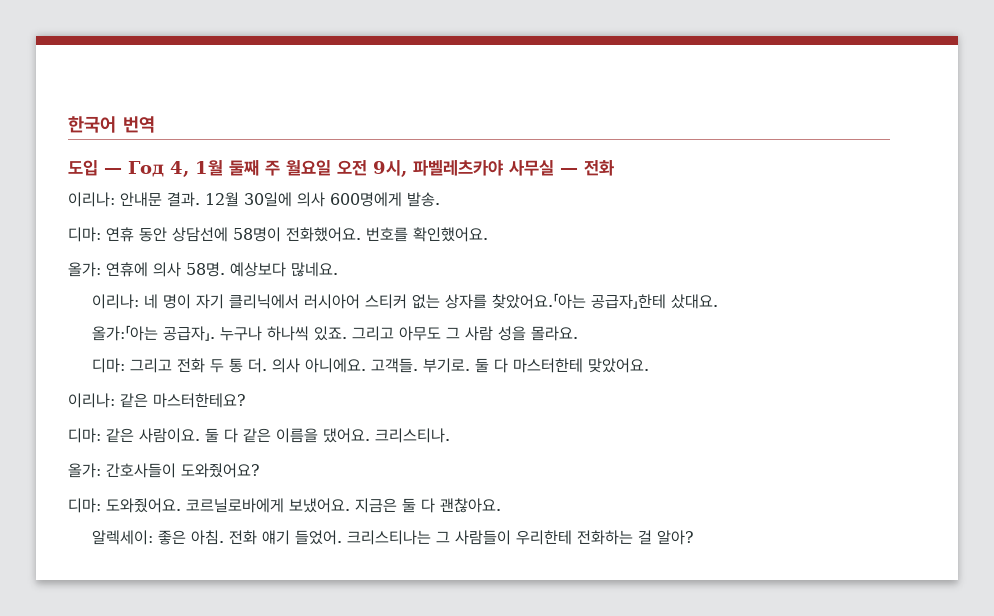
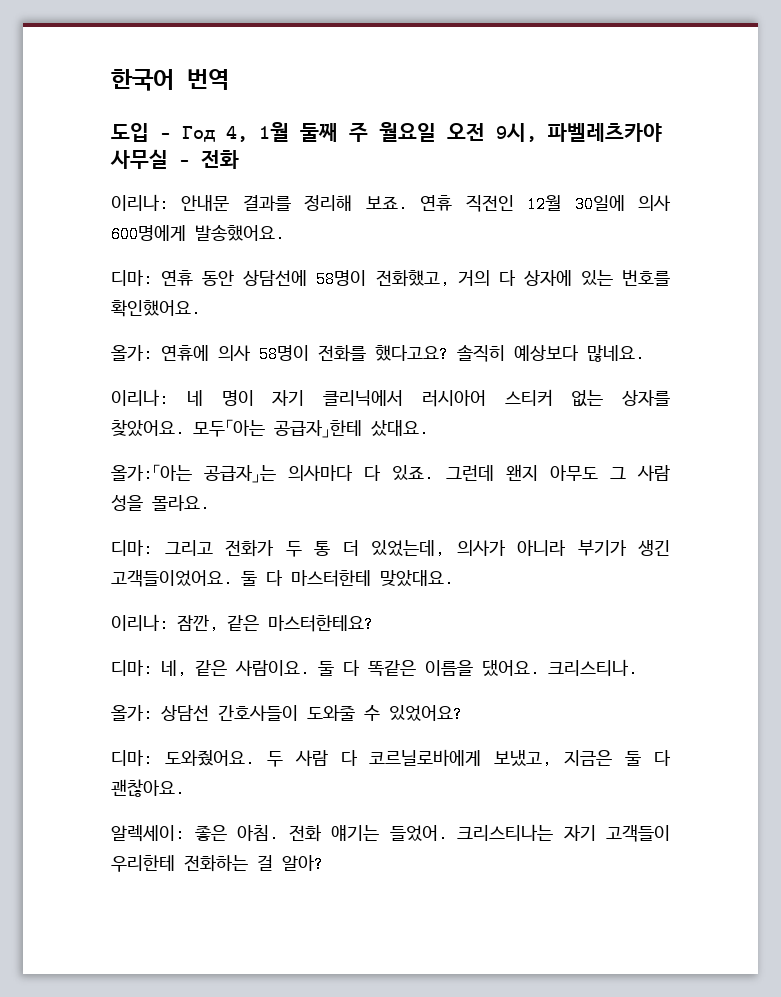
- 이리나: 안내문 결과. 12월 30일에 의사 600명에게 발송.
+ 이리나: 안내문 결과를 정리해 보죠. 연휴 직전인 12월 30일에 의사 600명에게 발송했어요.
- 디마: 연휴 동안 상담선에 58명이 전화했어요. 번호를 확인했어요.
+ 디마: 연휴 동안 상담선에 58명이 전화했고, 거의 다 상자에 있는 번호를 확인했어요.
- 올가: 연휴에 의사 58명. 예상보다 많네요.
+ 올가: 연휴에 의사 58명이 전화를 했다고요? 솔직히 예상보다 많네요.
- 「아는 공급자」한테 샀대요.
+ 모두「아는 공급자」한테 샀대요.
- 올가:「아는 공급자」. 누구나 하나씩 있죠. 그리고 아무도 그 사람 성을 몰라요.
+ 올가:「아는 공급자」는 의사마다 다 있죠. 그런데 왠지 아무도 그 사람 성을 몰라요.
- 디마: 그리고 전화 두 통 더. 의사 아니에요. 고객들. 부기로.
+ 디마: 그리고 전화가 두 통 더 있었는데, 의사가 아니라 부기가 생긴 고객들이었어요.
- 둘 다 마스터한테 맞았어요.
- 이리나: 같은 마스터한테요?
+ 둘 다 마스터한테 맞았대요.
+ 이리나: 잠깐, 같은 마스터한테요?
- 디마: 같은 사람이요.
+ 디마: 네, 같은 사람이요.
- 둘 다 같은 이름을 댔어요.
+ 둘 다 똑같은 이름을 댔어요.
- 올가: 간호사들이 도와줬어요?
- 디마: 도와줬어요. 코르닐로바에게 보냈어요. 지금은 둘 다 괜찮아요.
+ 올가: 상담선 간호사들이 도와줄 수 있었어요?
+ 디마: 도와줬어요. 두 사람 다 코르닐로바에게 보냈고, 지금은 둘 다 괜찮아요.
- 전화 얘기 들었어.
+ 전화 얘기는 들었어.
- 크리스티나는 그 사람들이 우리한테 전화하는 걸 알아?
+ 크리스티나는 자기 고객들이 우리한테 전화하는 걸 알아?

